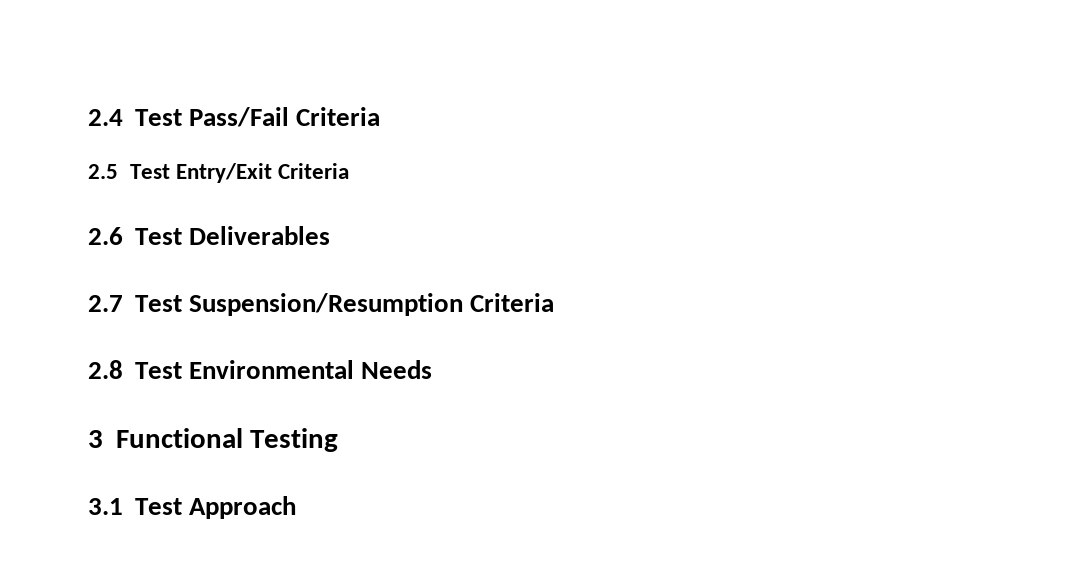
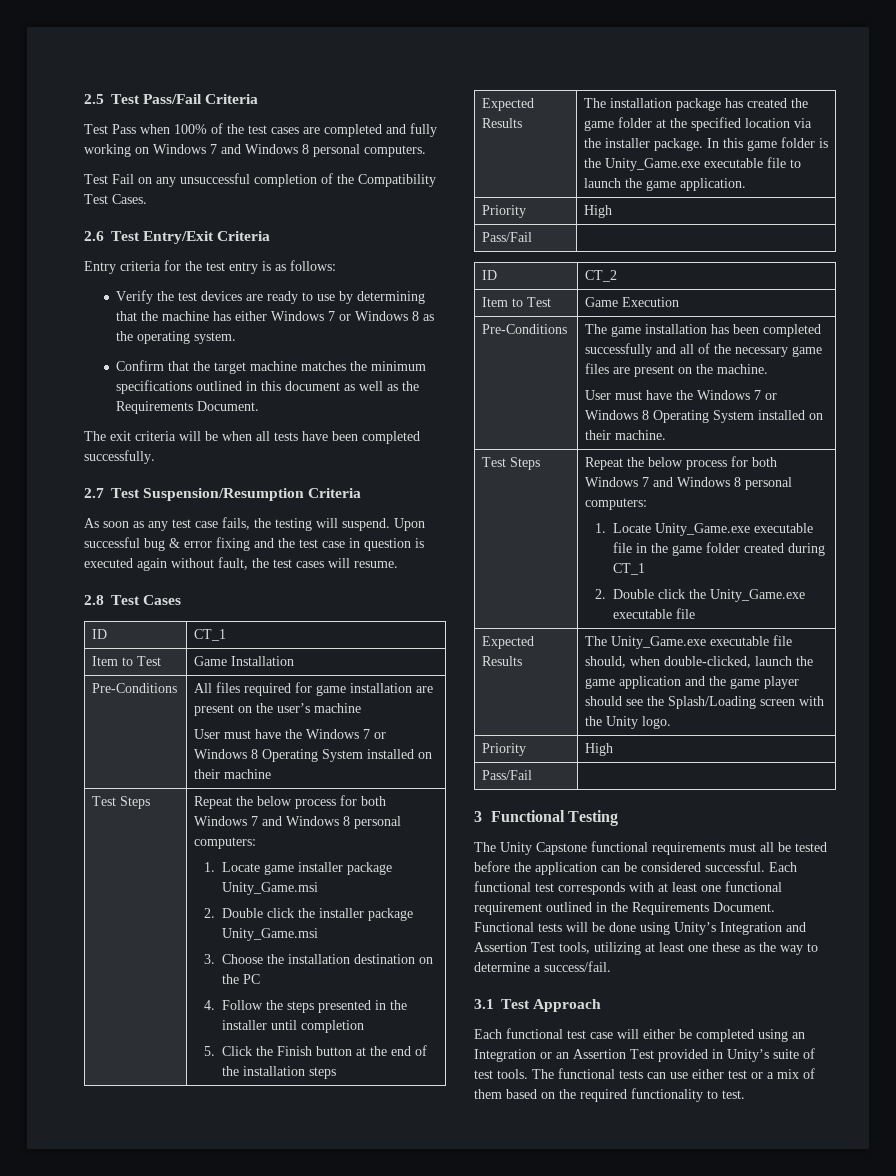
- 2.4 Test Pass/Fail Criteria
+ 2.5 Test Pass/Fail Criteria
- 2.5 Test Entry/Exit Criteria
- 2.6 Test Deliverables
+ Test Pass when 100% of the test cases are completed and fully working on Windows 7 and Windows 8 personal computers.
+ Test Fail on any unsuccessful completion of the Compatibility Test Cases.
+ 2.6 Test Entry/Exit Criteria
+ Entry criteria for the test entry is as follows:
+ Verify the test devices are ready to use by determining that the machine has either Windows 7 or Windows 8 as the operating system.
+ Confirm that the target machine matches the minimum specifications outlined in this document as well as the Requirements Document.
+ The exit criteria will be when all tests have been completed successfully.
  2.7 Test Suspension/Resumption Criteria
- 2.8 Test Environmental Needs
+ As soon as any test case fails, the testing will suspend. Upon successful bug & error fixing and the test case in question is executed again without fault, the test cases will resume.
+ 2.8 Test Cases
+ ID | CT_1
+ Item to Test | Game Installation
+ Pre-Conditions | All files required for game installation are present on the user’s machine
+ User must have the Windows 7 or Windows 8 Operating System installed on their machine
+ Test Steps | Repeat the below process for both Windows 7 and Windows 8 personal computers:
+ 1. Locate game installer package Unity_Game.msi
+ 2. Double click the installer package Unity_Game.msi
+ 3. Choose the installation destination on the PC
+ 4. Follow the steps presented in the installer until completion
+ 5. Click the Finish button at the end of the installation steps
+ Expected Results | The installation package has created the game folder at the specified location via the installer package. In this game folder is the Unity_Game.exe executable file to launch the game application.
+ Priority | High
+ Pass/Fail |
+ ID | CT_2
+ Item to Test | Game Execution
+ Pre-Conditions | The game installation has been completed successfully and all of the necessary game files are present on the machine.
+ User must have the Windows 7 or Windows 8 Operating System installed on their machine.
+ Test Steps | Repeat the below process for both Windows 7 and Windows 8 personal computers:
+ 1. Locate Unity_Game.exe executable file in the game folder created during CT_1
+ 2. Double click the Unity_Game.exe executable file
+ Expected Results | The Unity_Game.exe executable file should, when double-clicked, launch the game application and the game player should see the Splash/Loading screen with the Unity logo.
+ Priority | High
+ Pass/Fail |
  3 Functional Testing
+ The Unity Capstone functional requirements must all be tested before the application can be considered successful. Each functional test corresponds with at least one functional requirement outlined in the Requirements Document. Functional tests will be done using Unity’s Integration and Assertion Test tools, utilizing at least one these as the way to determine a success/fail.
  3.1 Test Approach
+ Each functional test case will either be completed using an Integration or an Assertion Test provided in Unity’s suite of test tools. The functional tests can use either test or a mix of them based on the required functionality to test.

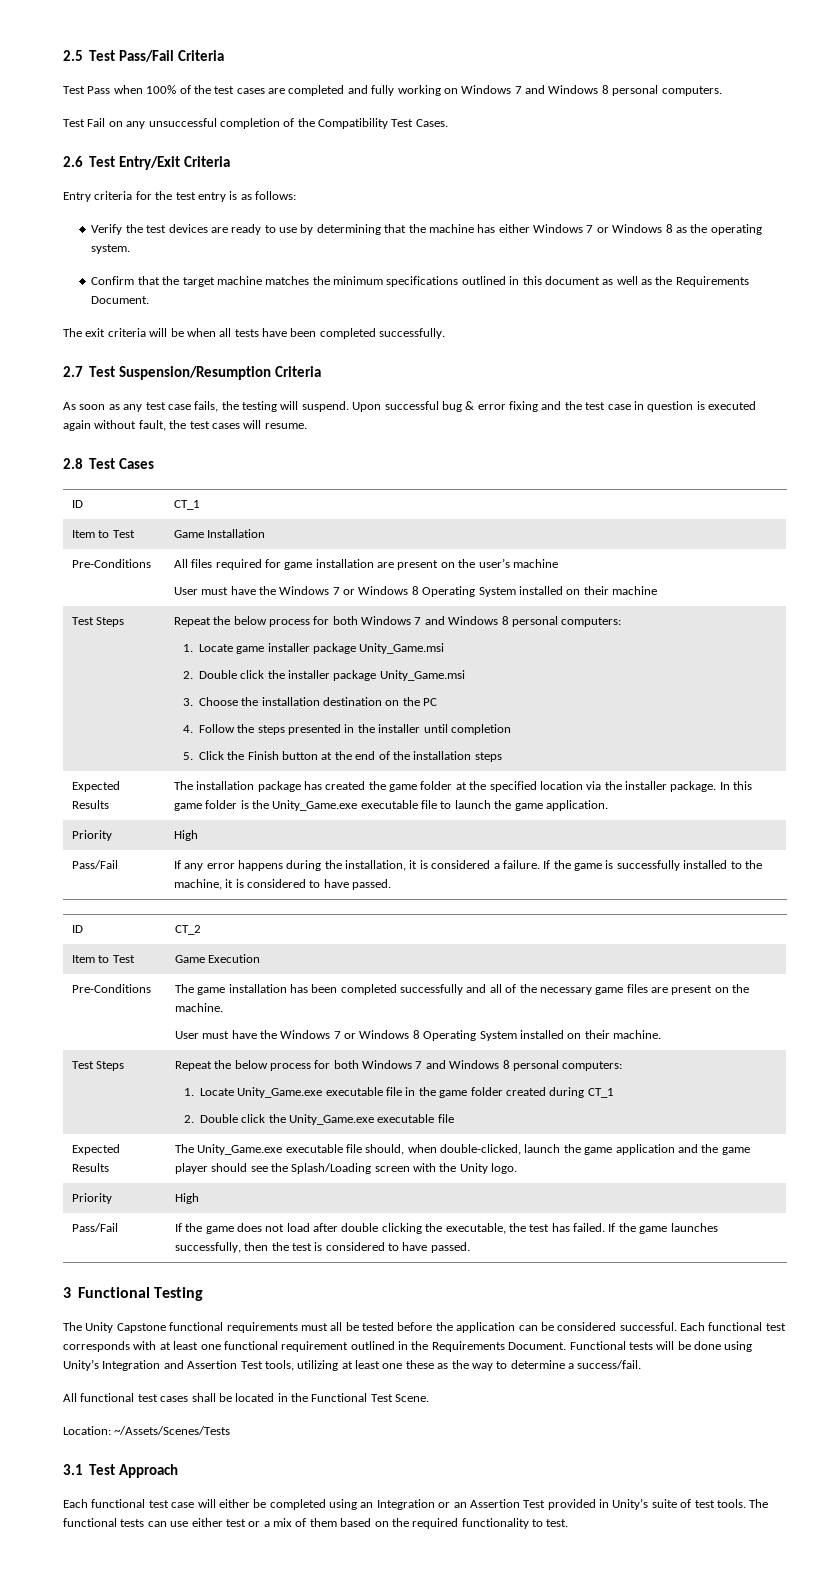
  Expected Results | The installation package has created the game folder at the specified location via the installer package. In this game folder is the Unity_Game.exe executable file to launch the game application.
  Priority | High
- Pass/Fail |
+ Pass/Fail | If any error happens during the installation, it is considered a failure. If the game is successfully installed to the machine, it is considered to have passed.
  Expected Results | The Unity_Game.exe executable file should, when double-clicked, launch the game application and the game player should see the Splash/Loading screen with the Unity logo.
  Priority | High
- Pass/Fail |
+ Pass/Fail | If the game does not load after double clicking the executable, the test has failed. If the game launches successfully, then the test is considered to have passed.
+ All functional test cases shall be located in the Functional Test Scene.
+ Location: ~/Assets/Scenes/Tests

